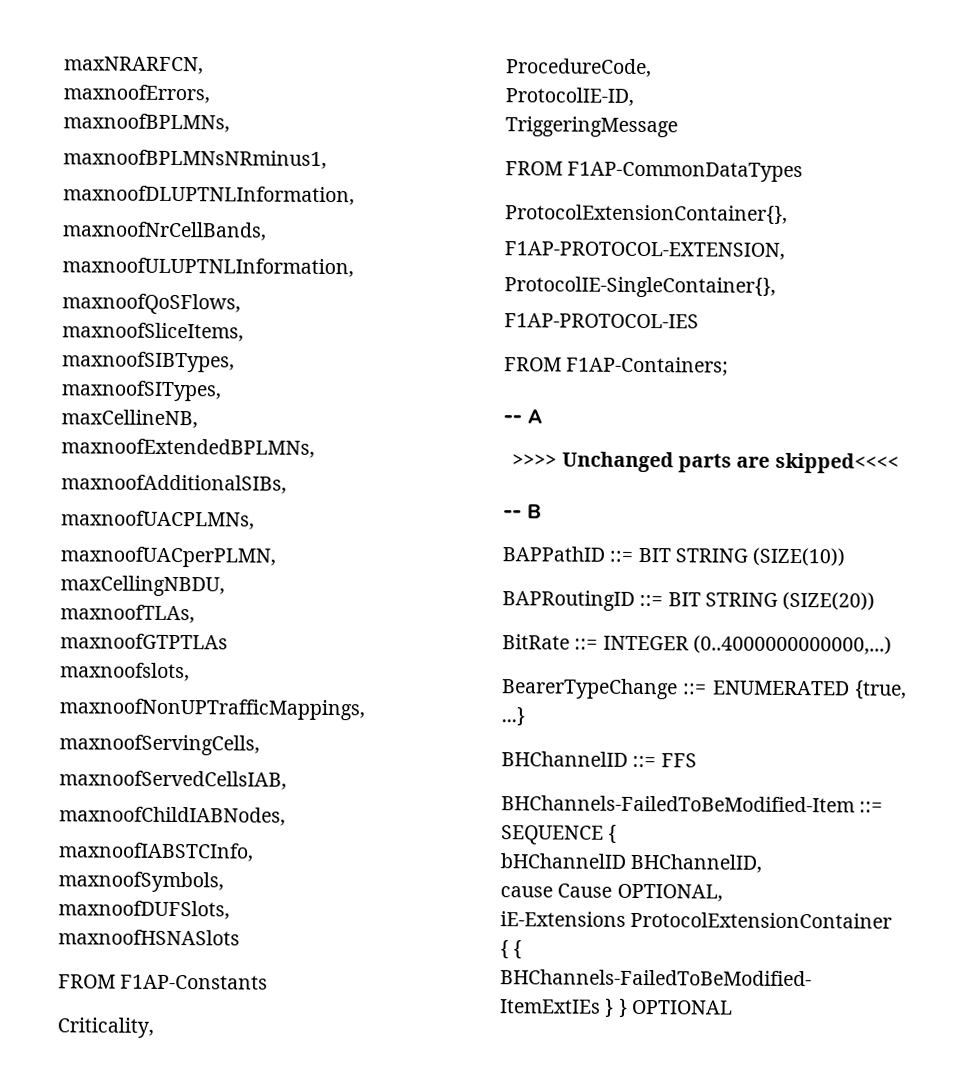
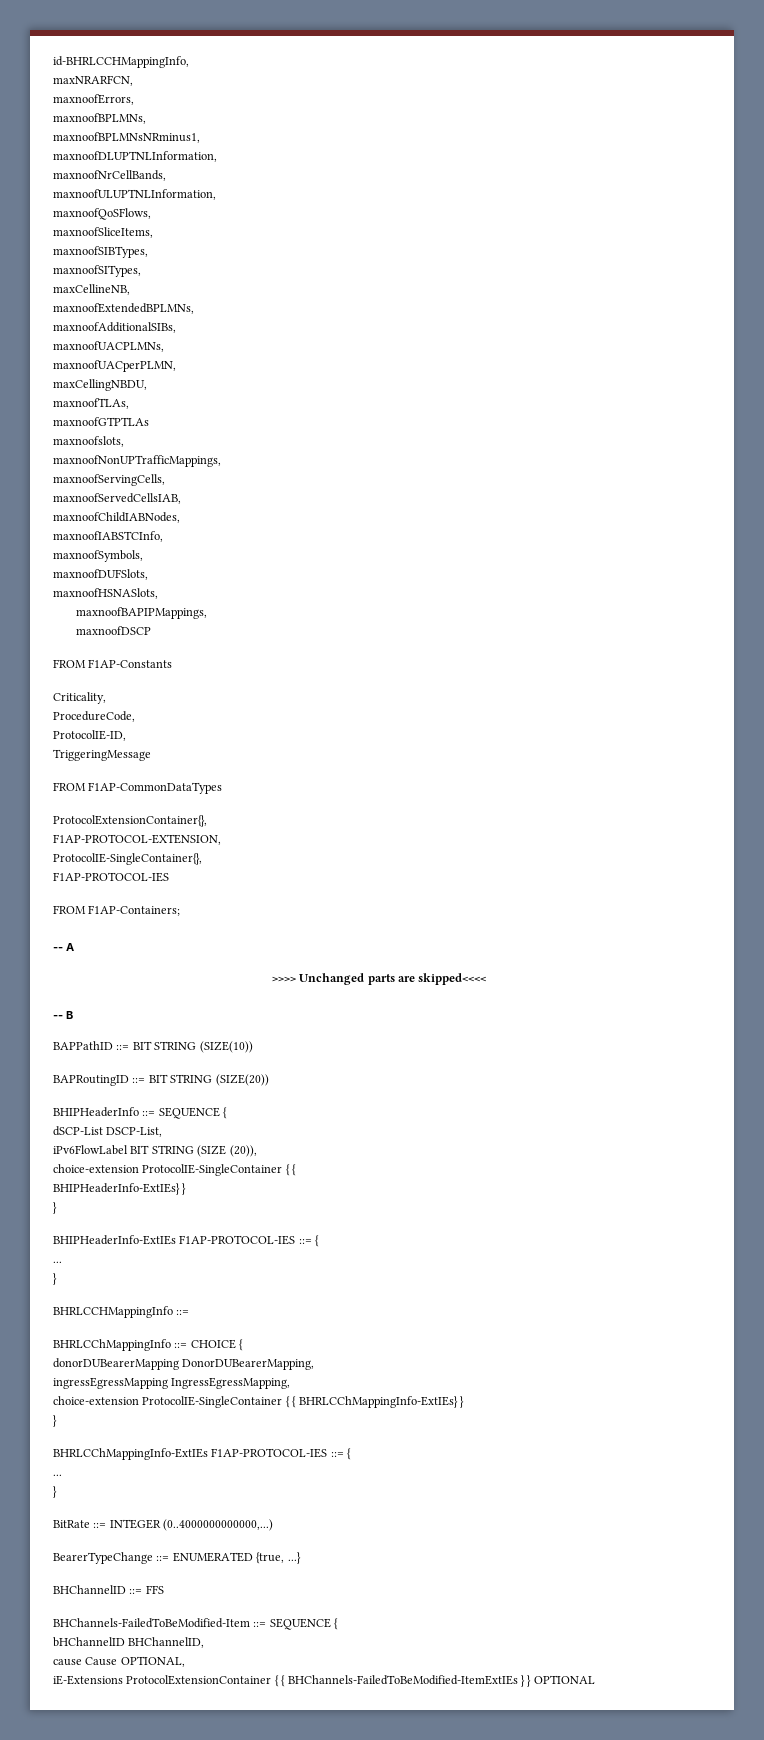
+ id-BHRLCCHMappingInfo,
- maxnoofHSNASlots
+ maxnoofHSNASlots,
+ maxnoofBAPIPMappings,
+ maxnoofDSCP
+ BHIPHeaderInfo ::= SEQUENCE {
+ dSCP-List DSCP-List,
+ iPv6FlowLabel BIT STRING (SIZE (20)),
+ choice-extension ProtocolIE-SingleContainer { {
+ BHIPHeaderInfo-ExtIEs} }
+ }
+ BHIPHeaderInfo-ExtIEs F1AP-PROTOCOL-IES ::= {
+ ...
+ }
+ BHRLCCHMappingInfo ::=
+ BHRLCChMappingInfo ::= CHOICE {
+ donorDUBearerMapping DonorDUBearerMapping,
+ ingressEgressMapping IngressEgressMapping,
+ choice-extension ProtocolIE-SingleContainer { { BHRLCChMappingInfo-ExtIEs} }
+ }
+ BHRLCChMappingInfo-ExtIEs F1AP-PROTOCOL-IES ::= {
+ ...
+ }

